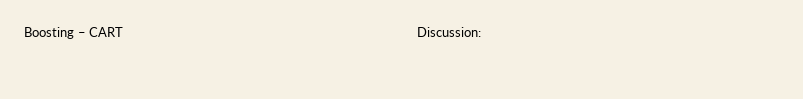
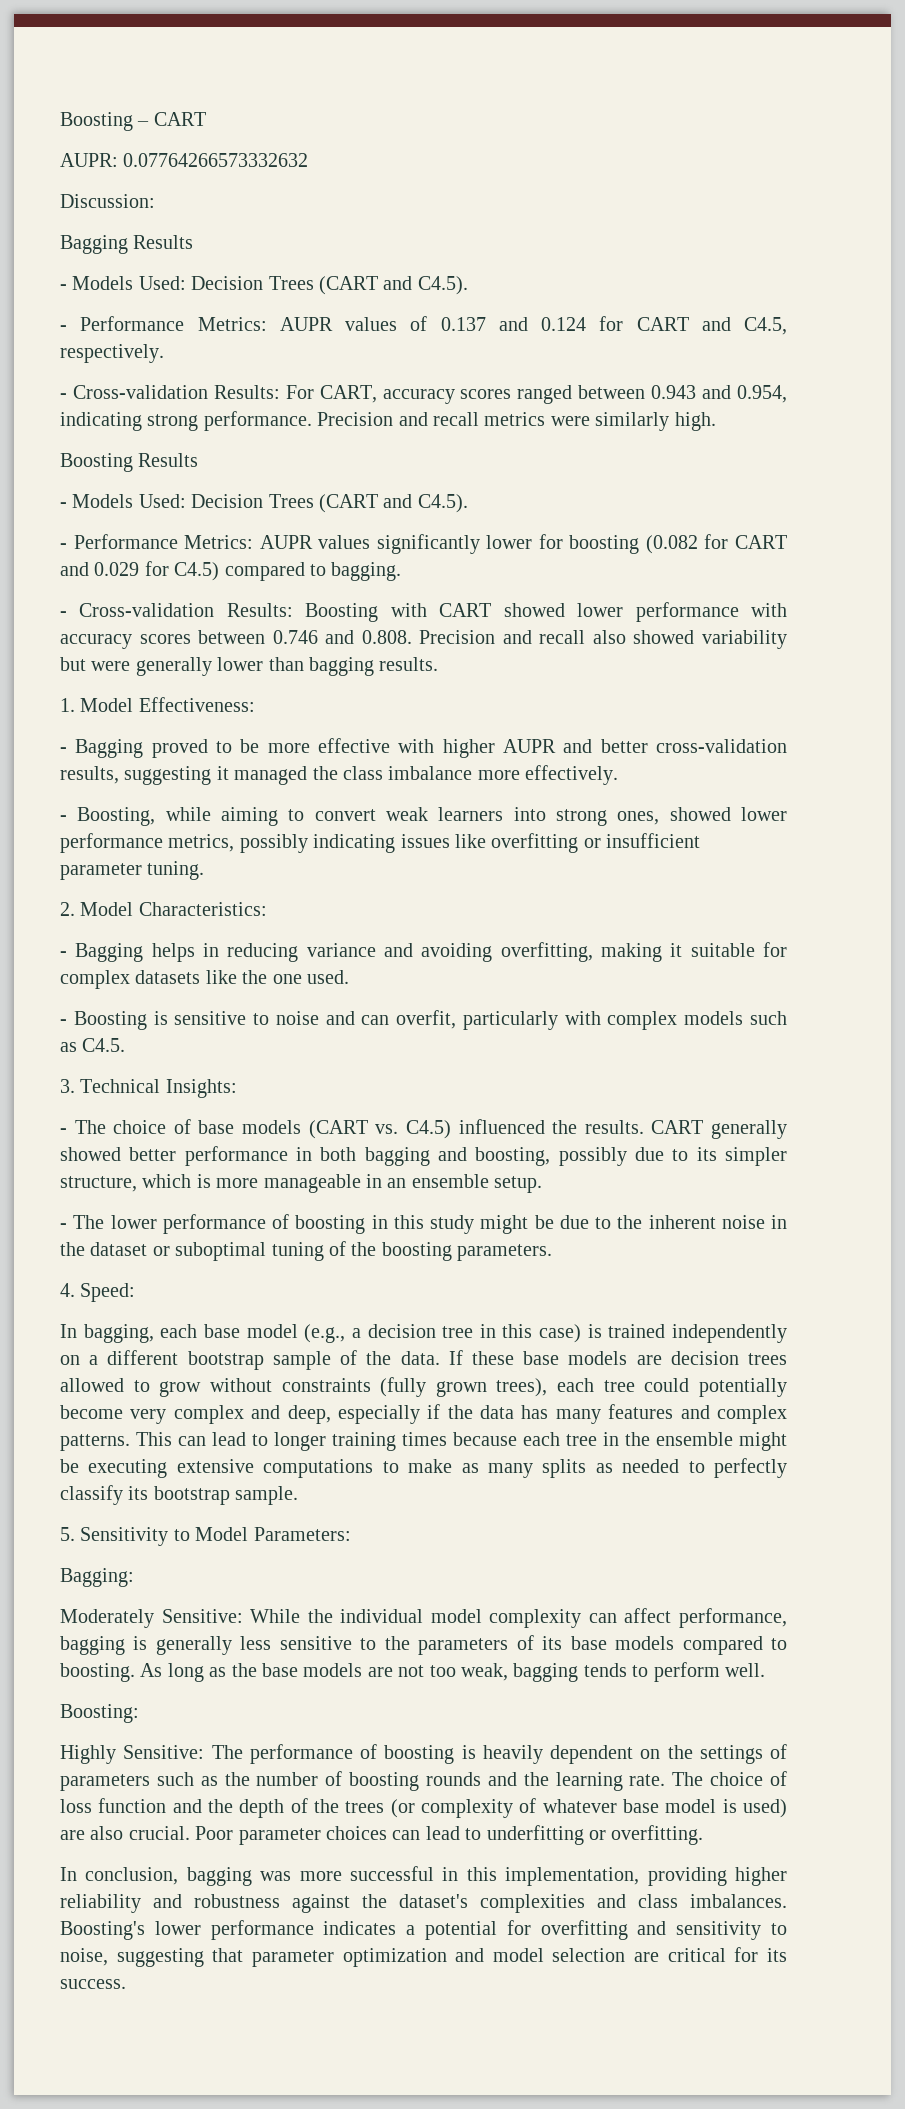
+ AUPR: 0.07764266573332632
+ Bagging Results
+ - Models Used: Decision Trees (CART and C4.5).
+ - Performance Metrics: AUPR values of 0.137 and 0.124 for CART and C4.5, respectively.
+ - Cross-validation Results: For CART, accuracy scores ranged between 0.943 and 0.954, indicating strong performance. Precision and recall metrics were similarly high.
+ Boosting Results
+ - Models Used: Decision Trees (CART and C4.5).
+ - Performance Metrics: AUPR values significantly lower for boosting (0.082 for CART and 0.029 for C4.5) compared to bagging.
+ - Cross-validation Results: Boosting with CART showed lower performance with accuracy scores between 0.746 and 0.808. Precision and recall also showed variability but were generally lower than bagging results.
+ 1. Model Effectiveness:
+ - Bagging proved to be more effective with higher AUPR and better cross-validation results, suggesting it managed the class imbalance more effectively.
+ - Boosting, while aiming to convert weak learners into strong ones, showed lower performance metrics, possibly indicating issues like overfitting or insufficient parameter tuning.
+ 2. Model Characteristics:
+ - Bagging helps in reducing variance and avoiding overfitting, making it suitable for complex datasets like the one used.
+ - Boosting is sensitive to noise and can overfit, particularly with complex models such as C4.5.
+ 3. Technical Insights:
+ - The choice of base models (CART vs. C4.5) influenced the results. CART generally showed better performance in both bagging and boosting, possibly due to its simpler structure, which is more manageable in an ensemble setup.
+ - The lower performance of boosting in this study might be due to the inherent noise in the dataset or suboptimal tuning of the boosting parameters.
+ 4. Speed:
+ In bagging, each base model (e.g., a decision tree in this case) is trained independently on a different bootstrap sample of the data. If these base models are decision trees allowed to grow without constraints (fully grown trees), each tree could potentially become very complex and deep, especially if the data has many features and complex patterns. This can lead to longer training times because each tree in the ensemble might be executing extensive computations to make as many splits as needed to perfectly classify its bootstrap sample.
+ 5. Sensitivity to Model Parameters:
+ Bagging:
+ Moderately Sensitive: While the individual model complexity can affect performance, bagging is generally less sensitive to the parameters of its base models compared to boosting. As long as the base models are not too weak, bagging tends to perform well.
+ Boosting:
+ Highly Sensitive: The performance of boosting is heavily dependent on the settings of parameters such as the number of boosting rounds and the learning rate. The choice of loss function and the depth of the trees (or complexity of whatever base model is used) are also crucial. Poor parameter choices can lead to underfitting or overfitting.
+ In conclusion, bagging was more successful in this implementation, providing higher reliability and robustness against the dataset's complexities and class imbalances. Boosting's lower performance indicates a potential for overfitting and sensitivity to noise, suggesting that parameter optimization and model selection are critical for its success.

